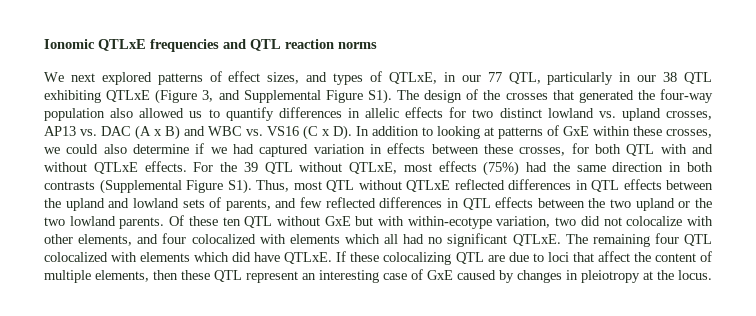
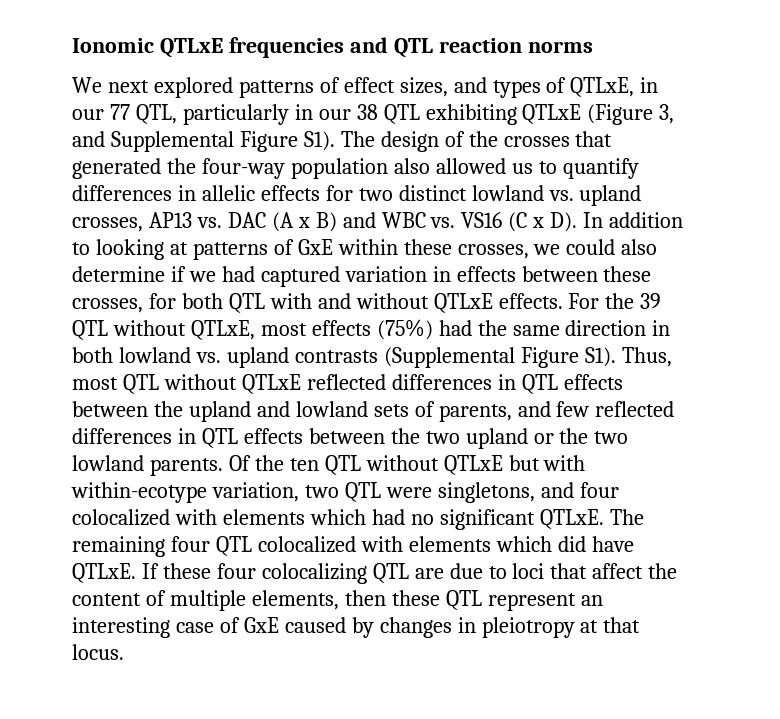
- For the 39 QTL without QTLxE, most effects (75%) had the same direction in both contrasts (Supplemental Figure S1). Thus, most QTL without QTLxE reflected differences in QTL effects between the upland and lowland sets of parents, and few reflected differences in QTL effects between the two upland or the two lowland parents.
+ For the 39 QTL without QTLxE, most effects (75%) had the same direction in both lowland vs. upland contrasts (Supplemental Figure S1). Thus, most QTL without QTLxE reflected differences in QTL effects between the upland and lowland sets of parents, and few reflected differences in QTL effects between the two upland or the two lowland parents.
- Of these ten QTL without GxE but with within-ecotype variation, two did not colocalize with other elements, and four colocalized with elements which all had no significant QTLxE.
+ Of the ten QTL without QTLxE but with within-ecotype variation, two QTL were singletons, and four colocalized with elements which had no significant QTLxE.
- If these colocalizing QTL are due to loci that affect the content of multiple elements, then these QTL represent an interesting case of GxE caused by changes in pleiotropy at the locus.
+ If these four colocalizing QTL are due to loci that affect the content of multiple elements, then these QTL represent an interesting case of GxE caused by changes in pleiotropy at that locus.

